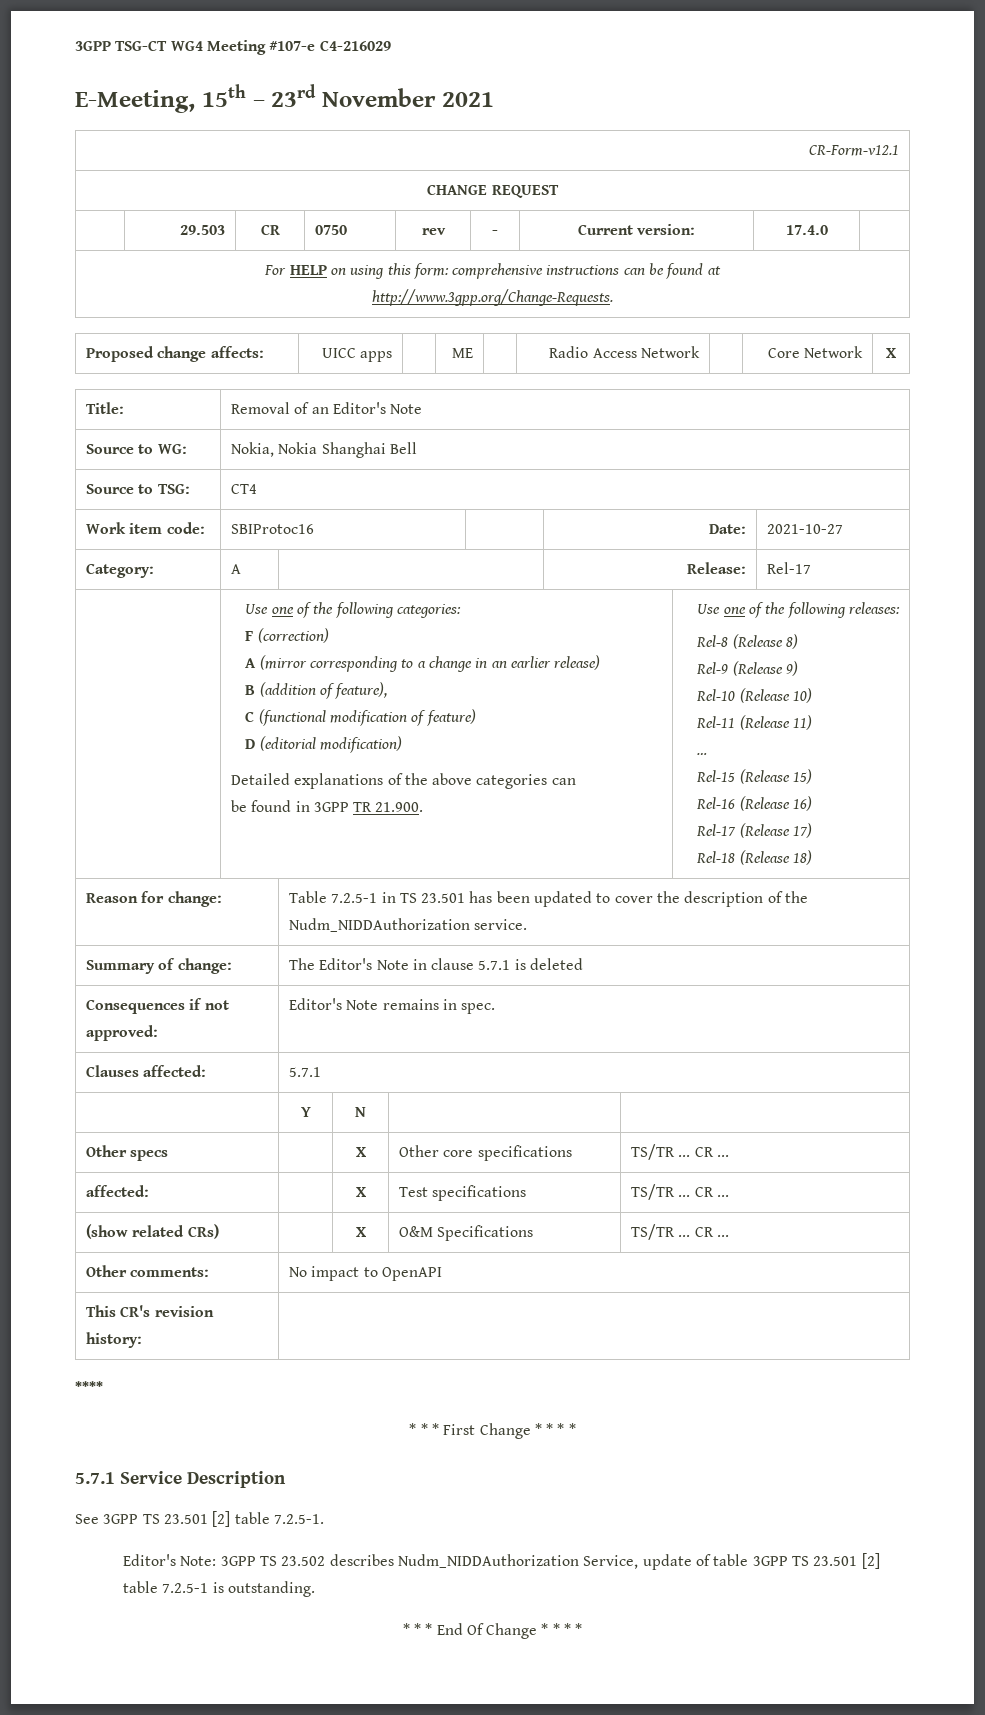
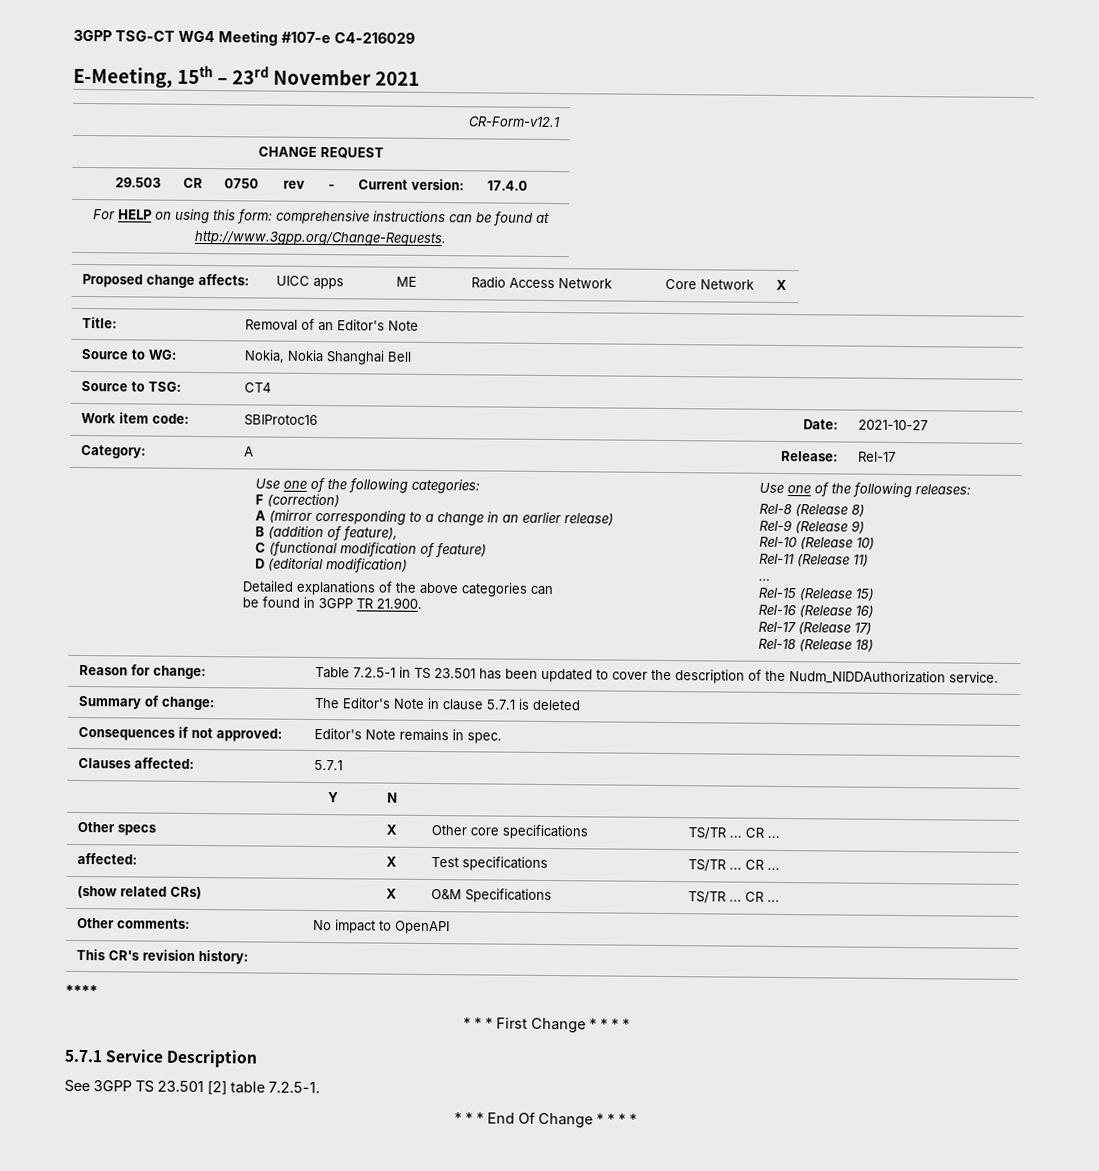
- Editor's Note: 3GPP TS 23.502 describes Nudm_NIDDAuthorization Service, update of table 3GPP TS 23.501 [2] table 7.2.5-1 is outstanding.

